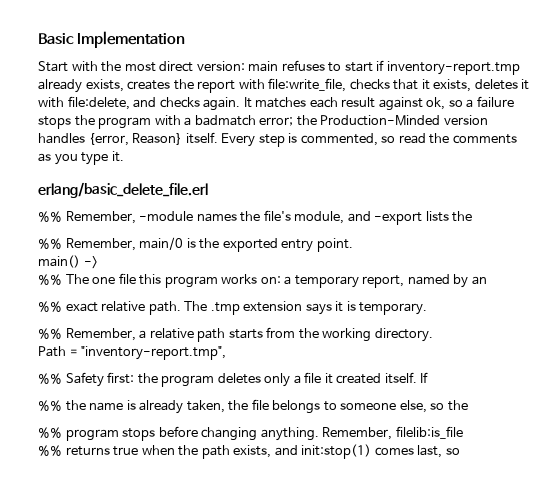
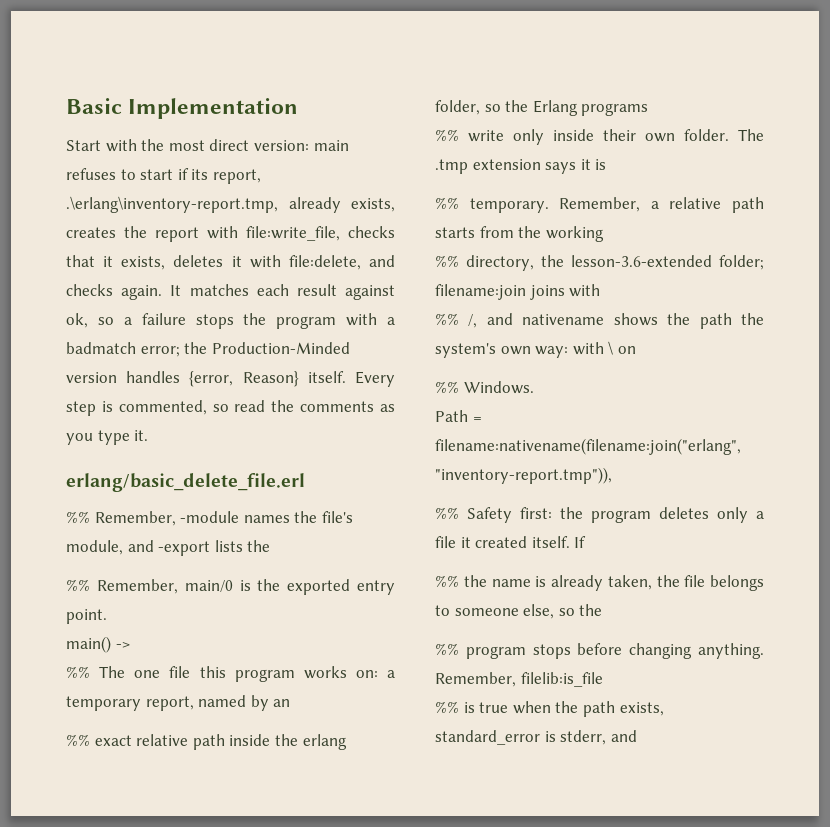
- Start with the most direct version: main refuses to start if inventory-report.tmp already exists, creates the report with file:write_file, checks that it exists, deletes it with file:delete, and checks again.
+ Start with the most direct version: main refuses to start if its report, .\erlang\inventory-report.tmp, already exists, creates the report with file:write_file, checks that it exists, deletes it with file:delete, and checks again.
- %% exact relative path.
+ %% exact relative path inside the erlang folder, so the Erlang programs
+ %% write only inside their own folder.
- The .tmp extension says it is temporary.
- %% Remember, a relative path starts from the working directory.
+ The .tmp extension says it is
+ %% temporary. Remember, a relative path starts from the working
+ %% directory, the lesson-3.6-extended folder; filename:join joins with
+ %% /, and nativename shows the path the system's own way: with \ on
+ %% Windows.
- Path = "inventory-report.tmp",
+ Path = filename:nativename(filename:join("erlang", "inventory-report.tmp")),
- %% returns true when the path exists, and init:stop(1) comes last, so
+ %% is true when the path exists, standard_error is stderr, and

